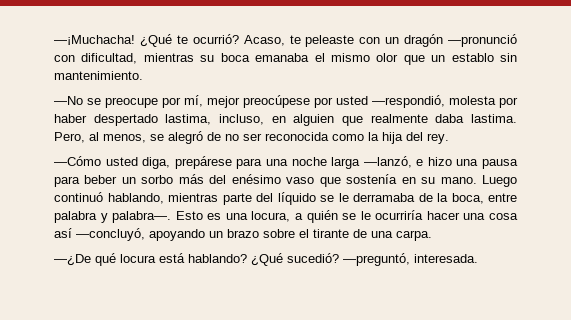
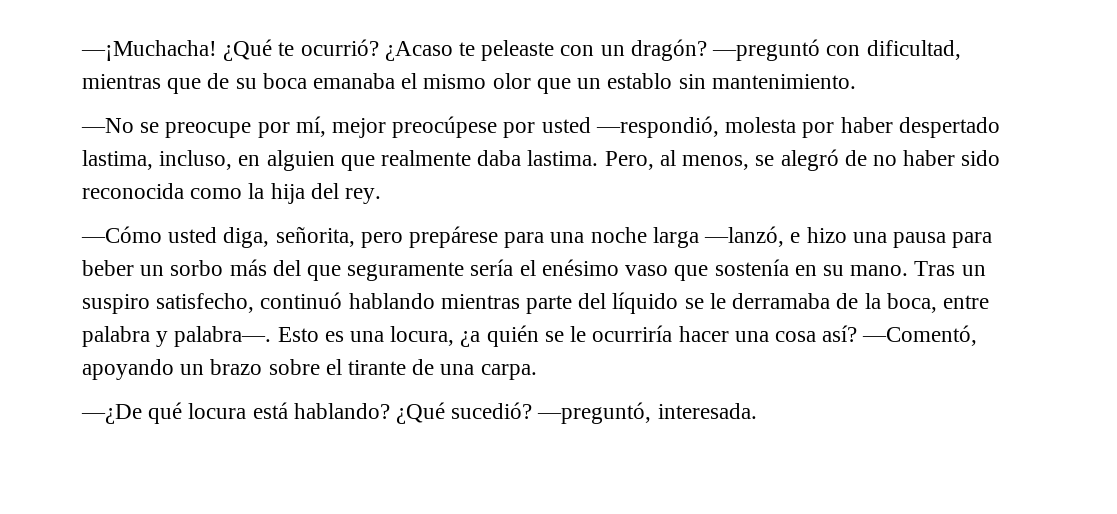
- Acaso, te peleaste con un dragón —pronunció con dificultad, mientras su boca emanaba el mismo olor que un establo sin mantenimiento.
+ ¿Acaso te peleaste con un dragón? —preguntó con dificultad, mientras que de su boca emanaba el mismo olor que un establo sin mantenimiento.
- Pero, al menos, se alegró de no ser reconocida como la hija del rey.
+ Pero, al menos, se alegró de no haber sido reconocida como la hija del rey.
- —Cómo usted diga, prepárese para una noche larga —lanzó, e hizo una pausa para beber un sorbo más del enésimo vaso que sostenía en su mano.
+ —Cómo usted diga, señorita, pero prepárese para una noche larga —lanzó, e hizo una pausa para beber un sorbo más del que seguramente sería el enésimo vaso que sostenía en su mano.
- Luego continuó hablando, mientras parte del líquido se le derramaba de la boca, entre palabra y palabra—.
+ Tras un suspiro satisfecho, continuó hablando mientras parte del líquido se le derramaba de la boca, entre palabra y palabra—.
- Esto es una locura, a quién se le ocurriría hacer una cosa así —concluyó, apoyando un brazo sobre el tirante de una carpa.
+ Esto es una locura, ¿a quién se le ocurriría hacer una cosa así? —Comentó, apoyando un brazo sobre el tirante de una carpa.

